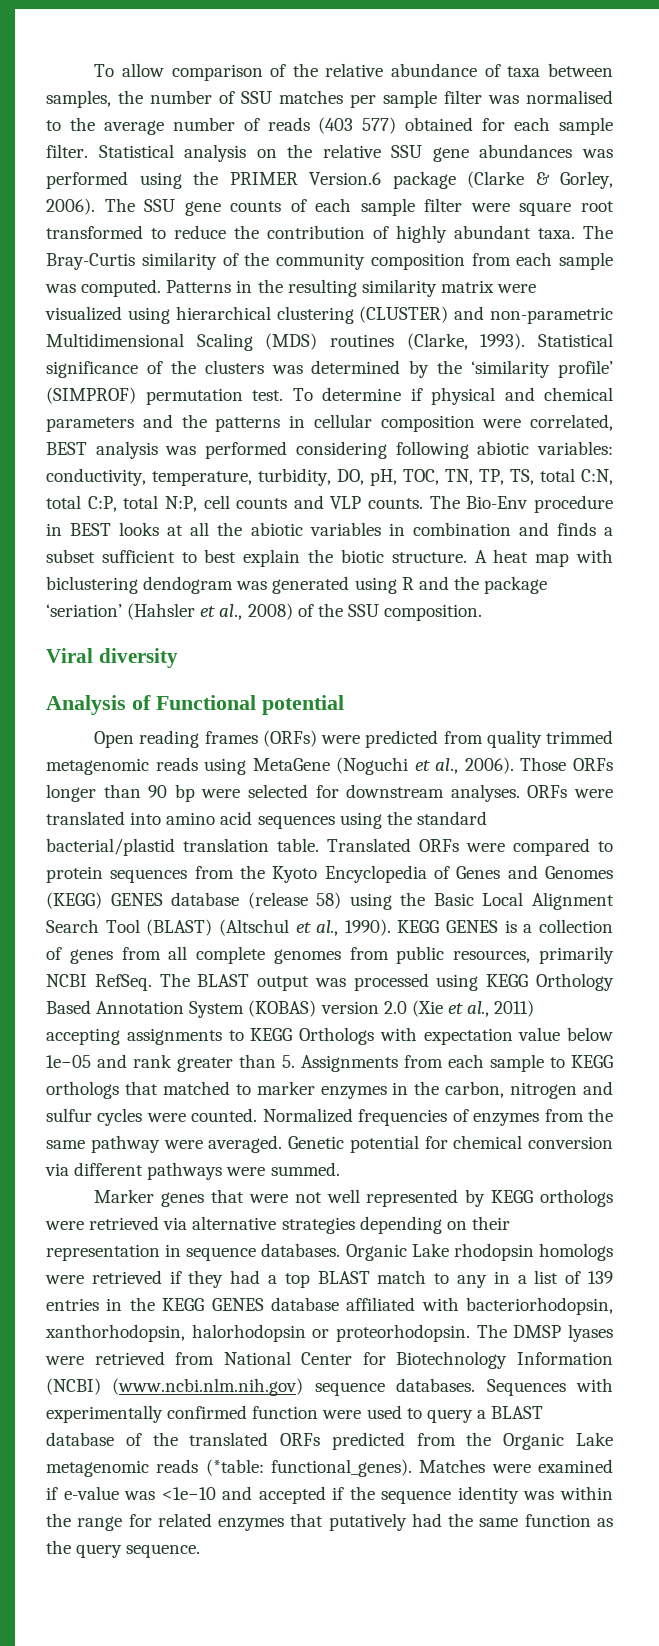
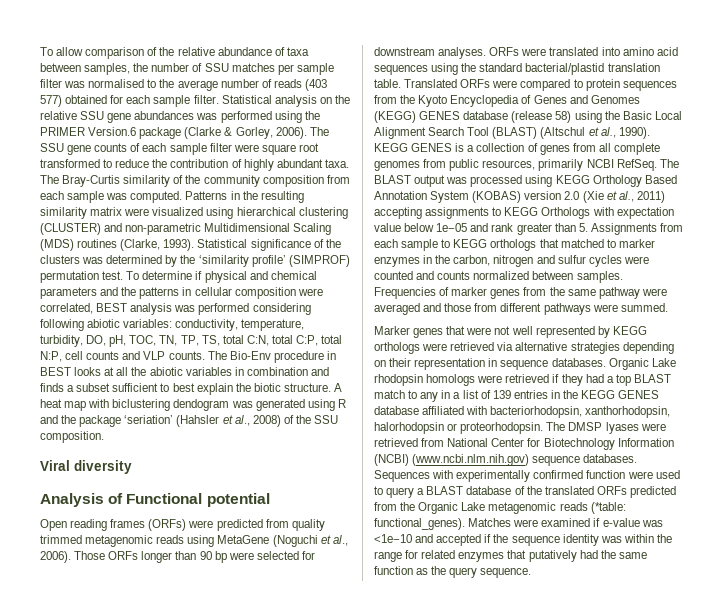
- The BLAST output was processed using KEGG Orthology Based Annotation System (KOBAS) version 2.0 (Xie et al., 2011) accepting assignments to KEGG Orthologs with expectation value below 1e−05 and rank greater than 5. Assignments from each sample to KEGG orthologs that matched to marker enzymes in the carbon, nitrogen and sulfur cycles were counted. Normalized frequencies of enzymes from the same pathway were averaged. Genetic potential for chemical conversion via different pathways were summed.
+ The BLAST output was processed using KEGG Orthology Based Annotation System (KOBAS) version 2.0 (Xie et al., 2011) accepting assignments to KEGG Orthologs with expectation value below 1e−05 and rank greater than 5. Assignments from each sample to KEGG orthologs that matched to marker enzymes in the carbon, nitrogen and sulfur cycles were counted and counts normalized between samples. Frequencies of marker genes from the same pathway were averaged and those from different pathways were summed.

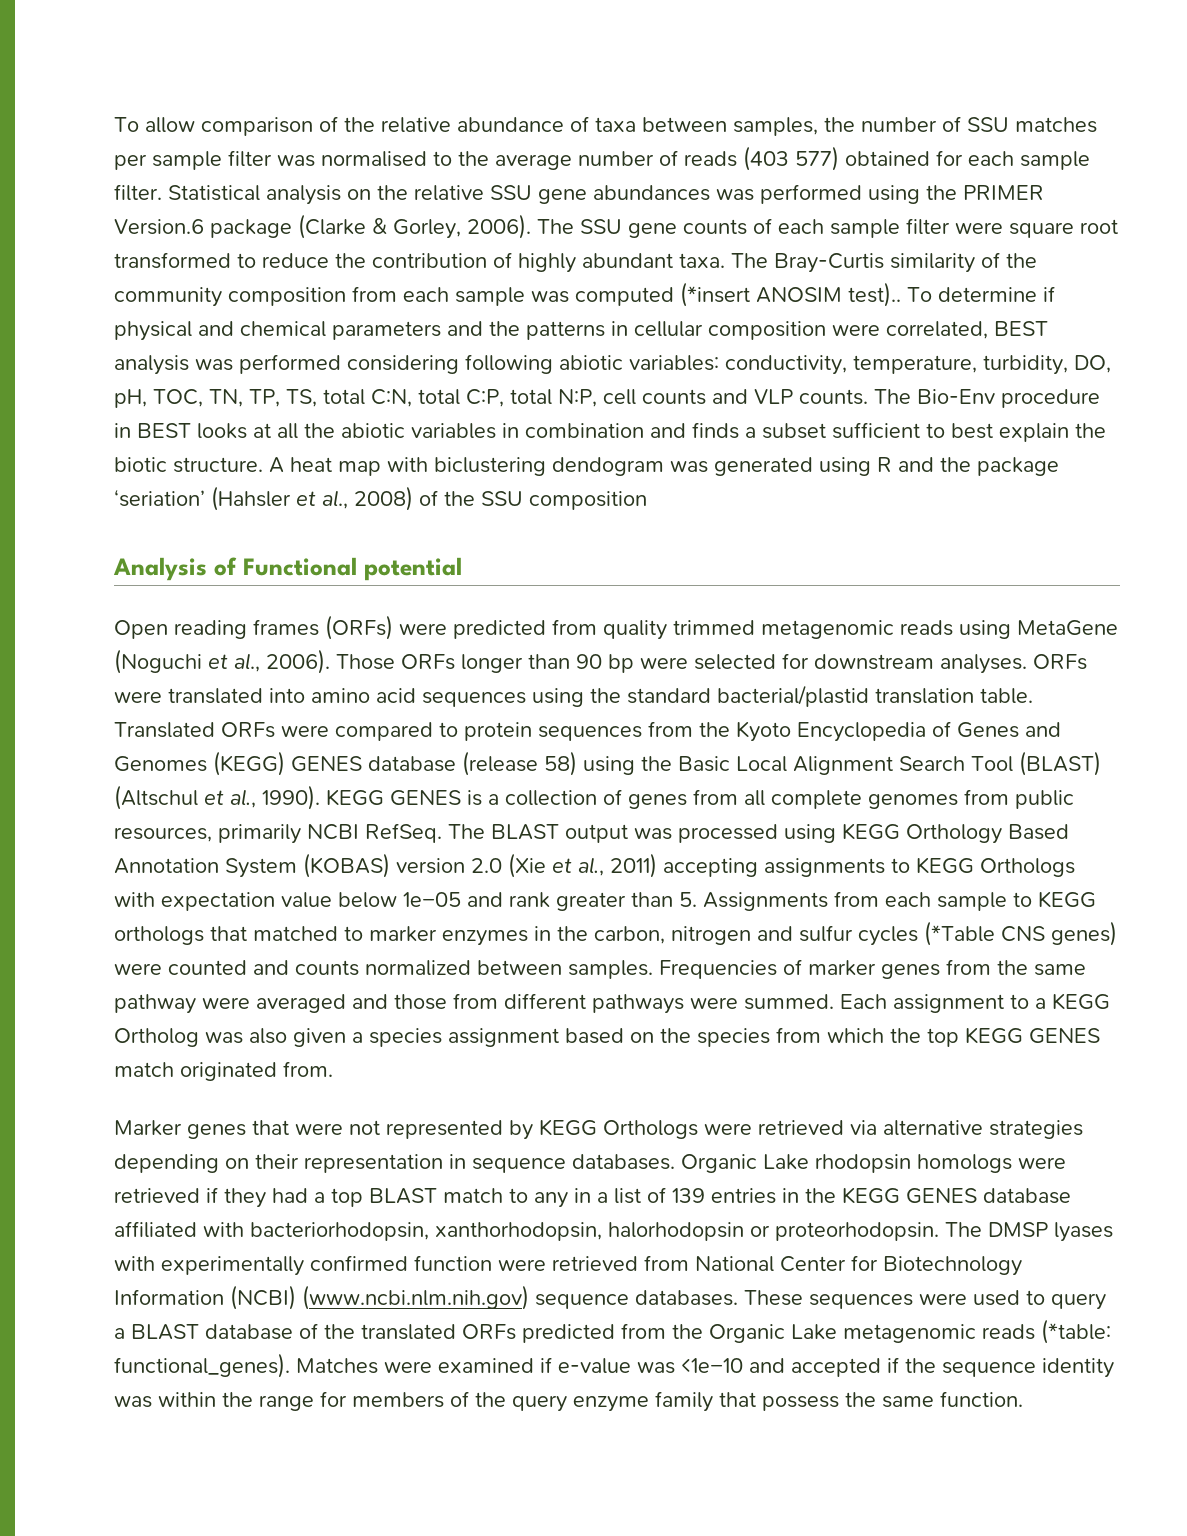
- The Bray-Curtis similarity of the community composition from each sample was computed. Patterns in the resulting similarity matrix were visualized using hierarchical clustering (CLUSTER) and non-parametric Multidimensional Scaling (MDS) routines (Clarke, 1993). Statistical significance of the clusters was determined by the ‘similarity profile’ (SIMPROF) permutation test.
+ The Bray-Curtis similarity of the community composition from each sample was computed (*insert ANOSIM test)..
- A heat map with biclustering dendogram was generated using R and the package ‘seriation’ (Hahsler et al., 2008) of the SSU composition.
- Viral diversity
+ A heat map with biclustering dendogram was generated using R and the package ‘seriation’ (Hahsler et al., 2008) of the SSU composition
- The BLAST output was processed using KEGG Orthology Based Annotation System (KOBAS) version 2.0 (Xie et al., 2011) accepting assignments to KEGG Orthologs with expectation value below 1e−05 and rank greater than 5. Assignments from each sample to KEGG orthologs that matched to marker enzymes in the carbon, nitrogen and sulfur cycles were counted and counts normalized between samples.
+ The BLAST output was processed using KEGG Orthology Based Annotation System (KOBAS) version 2.0 (Xie et al., 2011) accepting assignments to KEGG Orthologs with expectation value below 1e−05 and rank greater than 5. Assignments from each sample to KEGG orthologs that matched to marker enzymes in the carbon, nitrogen and sulfur cycles (*Table CNS genes) were counted and counts normalized between samples.
+ Each assignment to a KEGG Ortholog was also given a species assignment based on the species from which the top KEGG GENES match originated from.
- Marker genes that were not well represented by KEGG orthologs were retrieved via alternative strategies depending on their representation in sequence databases.
+ Marker genes that were not represented by KEGG Orthologs were retrieved via alternative strategies depending on their representation in sequence databases.
- The DMSP lyases were retrieved from National Center for Biotechnology Information (NCBI) (www.ncbi.nlm.nih.gov) sequence databases.
+ The DMSP lyases with experimentally confirmed function were retrieved from National Center for Biotechnology Information (NCBI) (www.ncbi.nlm.nih.gov) sequence databases.
- Sequences with experimentally confirmed function were used to query a BLAST database of the translated ORFs predicted from the Organic Lake metagenomic reads (*table: functional_genes).
+ These sequences were used to query a BLAST database of the translated ORFs predicted from the Organic Lake metagenomic reads (*table: functional_genes).
- Matches were examined if e-value was <1e−10 and accepted if the sequence identity was within the range for related enzymes that putatively had the same function as the query sequence.
+ Matches were examined if e-value was <1e−10 and accepted if the sequence identity was within the range for members of the query enzyme family that possess the same function.

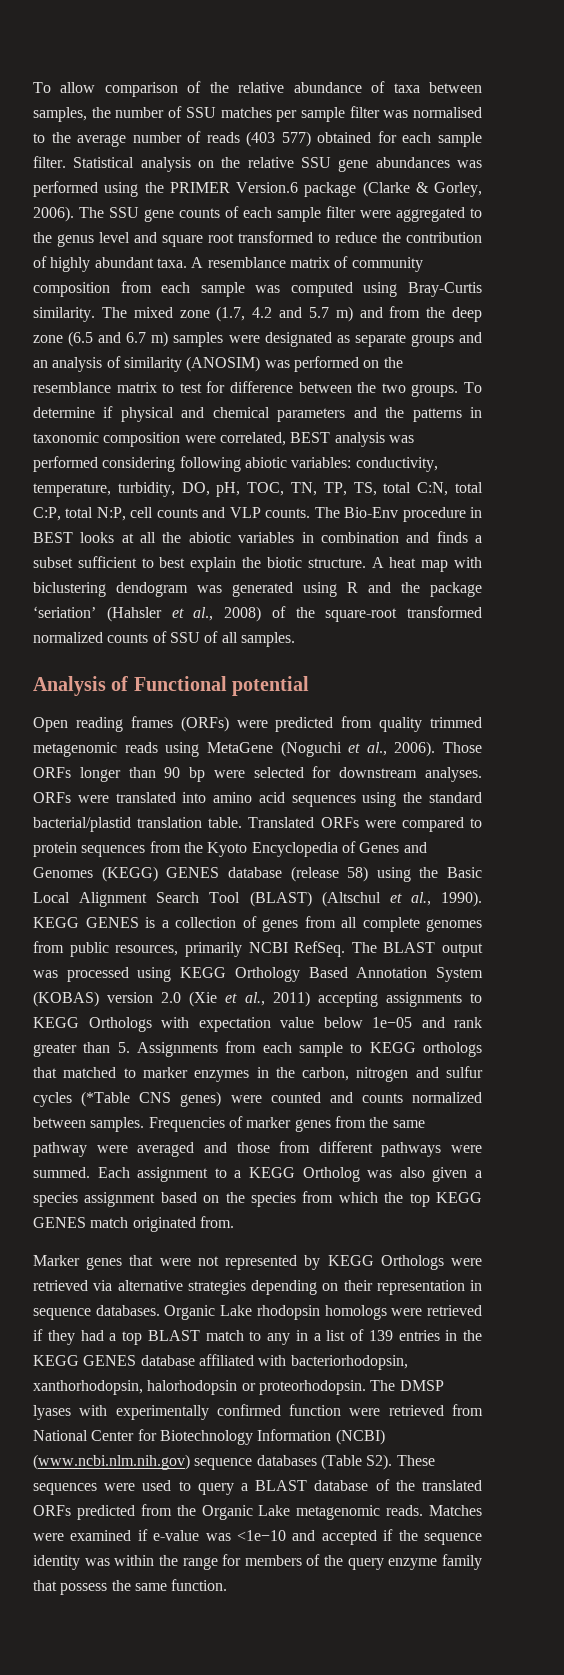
- The SSU gene counts of each sample filter were square root transformed to reduce the contribution of highly abundant taxa.
+ The SSU gene counts of each sample filter were aggregated to the genus level and square root transformed to reduce the contribution of highly abundant taxa.
- The Bray-Curtis similarity of the community composition from each sample was computed (*insert ANOSIM test)..
+ A resemblance matrix of community composition from each sample was computed using Bray-Curtis similarity. The mixed zone (1.7, 4.2 and 5.7 m) and from the deep zone (6.5 and 6.7 m) samples were designated as separate groups and an analysis of similarity (ANOSIM) was performed on the resemblance matrix to test for difference between the two groups.
- To determine if physical and chemical parameters and the patterns in cellular composition were correlated, BEST analysis was performed considering following abiotic variables: conductivity, temperature, turbidity, DO, pH, TOC, TN, TP, TS, total C:N, total C:P, total N:P, cell counts and VLP counts.
+ To determine if physical and chemical parameters and the patterns in taxonomic composition were correlated, BEST analysis was performed considering following abiotic variables: conductivity, temperature, turbidity, DO, pH, TOC, TN, TP, TS, total C:N, total C:P, total N:P, cell counts and VLP counts.
- A heat map with biclustering dendogram was generated using R and the package ‘seriation’ (Hahsler et al., 2008) of the SSU composition
+ A heat map with biclustering dendogram was generated using R and the package ‘seriation’ (Hahsler et al., 2008) of the square-root transformed normalized counts of SSU of all samples.
- The DMSP lyases with experimentally confirmed function were retrieved from National Center for Biotechnology Information (NCBI) (www.ncbi.nlm.nih.gov) sequence databases. These sequences were used to query a BLAST database of the translated ORFs predicted from the Organic Lake metagenomic reads (*table: functional_genes).
+ The DMSP lyases with experimentally confirmed function were retrieved from National Center for Biotechnology Information (NCBI) (www.ncbi.nlm.nih.gov) sequence databases (Table S2). These sequences were used to query a BLAST database of the translated ORFs predicted from the Organic Lake metagenomic reads.

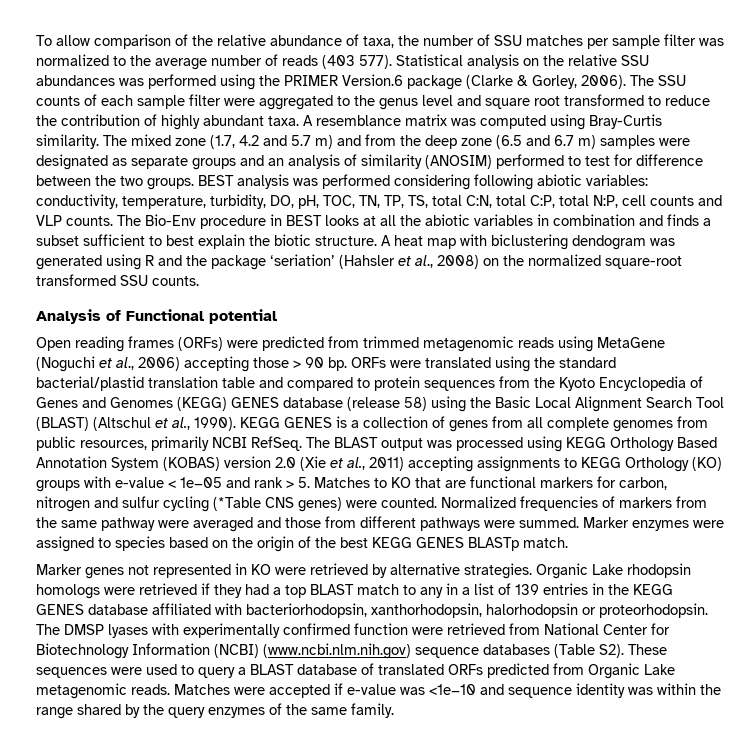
- To allow comparison of the relative abundance of taxa between samples, the number of SSU matches per sample filter was normalised to the average number of reads (403 577) obtained for each sample filter.
+ To allow comparison of the relative abundance of taxa, the number of SSU matches per sample filter was normalized to the average number of reads (403 577).
- Statistical analysis on the relative SSU gene abundances was performed using the PRIMER Version.6 package (Clarke & Gorley, 2006).
+ Statistical analysis on the relative SSU abundances was performed using the PRIMER Version.6 package (Clarke & Gorley, 2006).
- The SSU gene counts of each sample filter were aggregated to the genus level and square root transformed to reduce the contribution of highly abundant taxa.
+ The SSU counts of each sample filter were aggregated to the genus level and square root transformed to reduce the contribution of highly abundant taxa.
- A resemblance matrix of community composition from each sample was computed using Bray-Curtis similarity.
+ A resemblance matrix was computed using Bray-Curtis similarity.
- The mixed zone (1.7, 4.2 and 5.7 m) and from the deep zone (6.5 and 6.7 m) samples were designated as separate groups and an analysis of similarity (ANOSIM) was performed on the resemblance matrix to test for difference between the two groups.
+ The mixed zone (1.7, 4.2 and 5.7 m) and from the deep zone (6.5 and 6.7 m) samples were designated as separate groups and an analysis of similarity (ANOSIM) performed to test for difference between the two groups.
- To determine if physical and chemical parameters and the patterns in taxonomic composition were correlated, BEST analysis was performed considering following abiotic variables: conductivity, temperature, turbidity, DO, pH, TOC, TN, TP, TS, total C:N, total C:P, total N:P, cell counts and VLP counts.
+ BEST analysis was performed considering following abiotic variables: conductivity, temperature, turbidity, DO, pH, TOC, TN, TP, TS, total C:N, total C:P, total N:P, cell counts and VLP counts.
- A heat map with biclustering dendogram was generated using R and the package ‘seriation’ (Hahsler et al., 2008) of the square-root transformed normalized counts of SSU of all samples.
+ A heat map with biclustering dendogram was generated using R and the package ‘seriation’ (Hahsler et al., 2008) on the normalized square-root transformed SSU counts.
- Open reading frames (ORFs) were predicted from quality trimmed metagenomic reads using MetaGene (Noguchi et al., 2006). Those ORFs longer than 90 bp were selected for downstream analyses. ORFs were translated into amino acid sequences using the standard bacterial/plastid translation table. Translated ORFs were compared to protein sequences from the Kyoto Encyclopedia of Genes and Genomes (KEGG) GENES database (release 58) using the Basic Local Alignment Search Tool (BLAST) (Altschul et al., 1990).
+ Open reading frames (ORFs) were predicted from trimmed metagenomic reads using MetaGene (Noguchi et al., 2006) accepting those > 90 bp. ORFs were translated using the standard bacterial/plastid translation table and compared to protein sequences from the Kyoto Encyclopedia of Genes and Genomes (KEGG) GENES database (release 58) using the Basic Local Alignment Search Tool (BLAST) (Altschul et al., 1990).
- The BLAST output was processed using KEGG Orthology Based Annotation System (KOBAS) version 2.0 (Xie et al., 2011) accepting assignments to KEGG Orthologs with expectation value below 1e−05 and rank greater than 5. Assignments from each sample to KEGG orthologs that matched to marker enzymes in the carbon, nitrogen and sulfur cycles (*Table CNS genes) were counted and counts normalized between samples. Frequencies of marker genes from the same pathway were averaged and those from different pathways were summed.
+ The BLAST output was processed using KEGG Orthology Based Annotation System (KOBAS) version 2.0 (Xie et al., 2011) accepting assignments to KEGG Orthology (KO) groups with e-value < 1e−05 and rank > 5. Matches to KO that are functional markers for carbon, nitrogen and sulfur cycling (*Table CNS genes) were counted. Normalized frequencies of markers from the same pathway were averaged and those from different pathways were summed.
- Each assignment to a KEGG Ortholog was also given a species assignment based on the species from which the top KEGG GENES match originated from.
- Marker genes that were not represented by KEGG Orthologs were retrieved via alternative strategies depending on their representation in sequence databases.
+ Marker enzymes were assigned to species based on the origin of the best KEGG GENES BLASTp match.
+ Marker genes not represented in KO were retrieved by alternative strategies.
- The DMSP lyases with experimentally confirmed function were retrieved from National Center for Biotechnology Information (NCBI) (www.ncbi.nlm.nih.gov) sequence databases (Table S2). These sequences were used to query a BLAST database of the translated ORFs predicted from the Organic Lake metagenomic reads.
+ The DMSP lyases with experimentally confirmed function were retrieved from National Center for Biotechnology Information (NCBI) (www.ncbi.nlm.nih.gov) sequence databases (Table S2). These sequences were used to query a BLAST database of translated ORFs predicted from Organic Lake metagenomic reads.
- Matches were examined if e-value was <1e−10 and accepted if the sequence identity was within the range for members of the query enzyme family that possess the same function.
+ Matches were accepted if e-value was <1e−10 and sequence identity was within the range shared by the query enzymes of the same family.

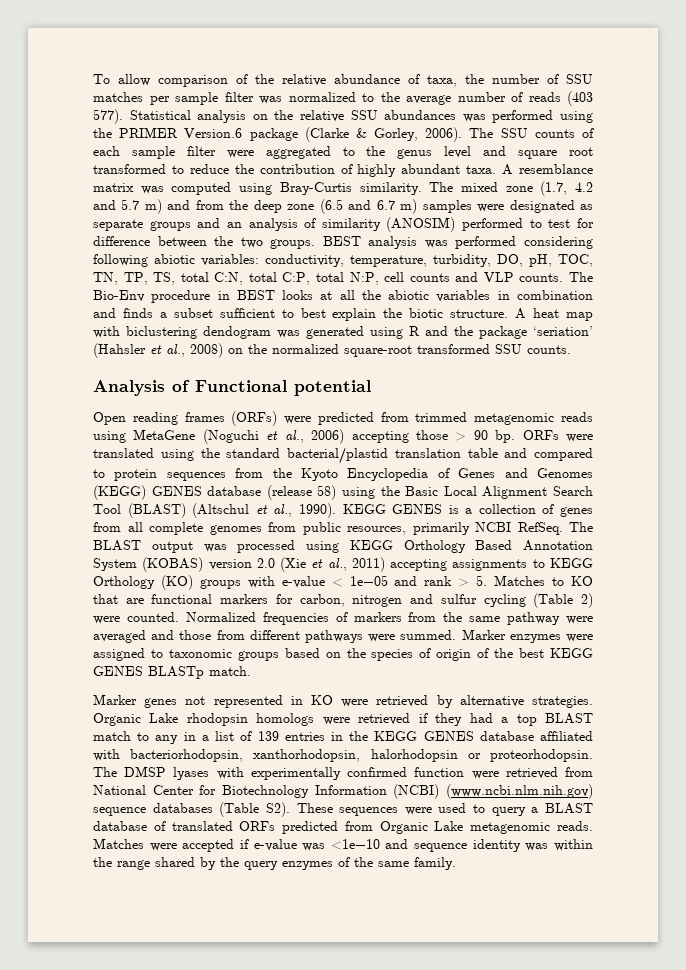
- The BLAST output was processed using KEGG Orthology Based Annotation System (KOBAS) version 2.0 (Xie et al., 2011) accepting assignments to KEGG Orthology (KO) groups with e-value < 1e−05 and rank > 5. Matches to KO that are functional markers for carbon, nitrogen and sulfur cycling (*Table CNS genes) were counted.
+ The BLAST output was processed using KEGG Orthology Based Annotation System (KOBAS) version 2.0 (Xie et al., 2011) accepting assignments to KEGG Orthology (KO) groups with e-value < 1e−05 and rank > 5. Matches to KO that are functional markers for carbon, nitrogen and sulfur cycling (Table 2) were counted.
- Marker enzymes were assigned to species based on the origin of the best KEGG GENES BLASTp match.
+ Marker enzymes were assigned to taxonomic groups based on the species of origin of the best KEGG GENES BLASTp match.

